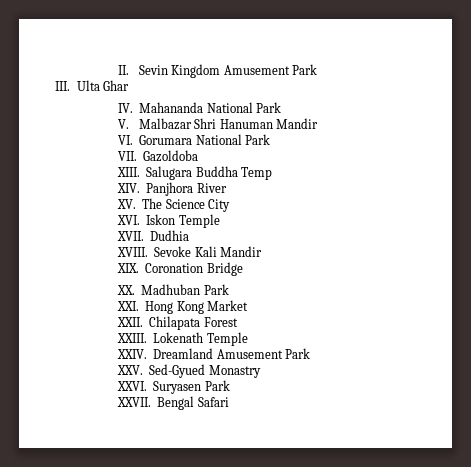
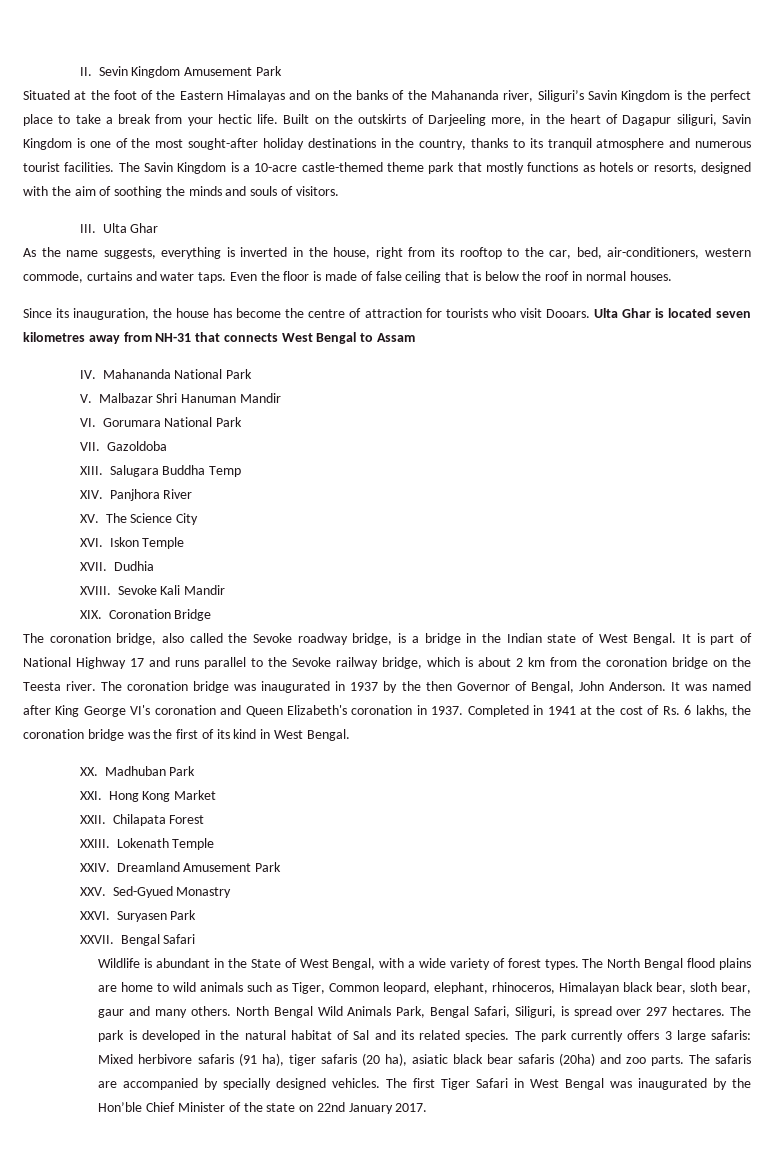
+ Situated at the foot of the Eastern Himalayas and on the banks of the Mahananda river, Siliguri’s Savin Kingdom is the perfect place to take a break from your hectic life. Built on the outskirts of Darjeeling more, in the heart of Dagapur siliguri, Savin Kingdom is one of the most sought-after holiday destinations in the country, thanks to its tranquil atmosphere and numerous tourist facilities. The Savin Kingdom is a 10-acre castle-themed theme park that mostly functions as hotels or resorts, designed with the aim of soothing the minds and souls of visitors.
  III. Ulta Ghar
+ As the name suggests, everything is inverted in the house, right from its rooftop to the car, bed, air-conditioners, western commode, curtains and water taps. Even the floor is made of false ceiling that is below the roof in normal houses.
+ Since its inauguration, the house has become the centre of attraction for tourists who visit Dooars. Ulta Ghar is located seven kilometres away from NH-31 that connects West Bengal to Assam
+ The coronation bridge, also called the Sevoke roadway bridge, is a bridge in the Indian state of West Bengal. It is part of National Highway 17 and runs parallel to the Sevoke railway bridge, which is about 2 km from the coronation bridge on the Teesta river. The coronation bridge was inaugurated in 1937 by the then Governor of Bengal, John Anderson. It was named after King George VI's coronation and Queen Elizabeth's coronation in 1937. Completed in 1941 at the cost of Rs. 6 lakhs, the coronation bridge was the first of its kind in West Bengal.
+ Wildlife is abundant in the State of West Bengal, with a wide variety of forest types. The North Bengal flood plains are home to wild animals such as Tiger, Common leopard, elephant, rhinoceros, Himalayan black bear, sloth bear, gaur and many others. North Bengal Wild Animals Park, Bengal Safari, Siliguri, is spread over 297 hectares. The park is developed in the natural habitat of Sal and its related species. The park currently offers 3 large safaris: Mixed herbivore safaris (91 ha), tiger safaris (20 ha), asiatic black bear safaris (20ha) and zoo parts. The safaris are accompanied by specially designed vehicles. The first Tiger Safari in West Bengal was inaugurated by the Hon’ble Chief Minister of the state on 22nd January 2017.

